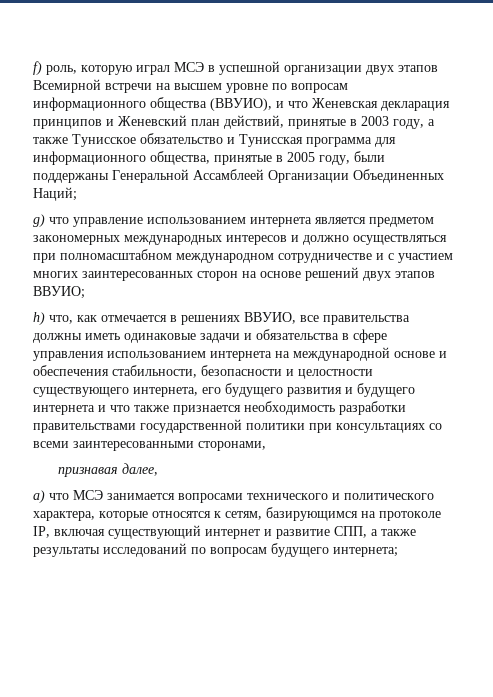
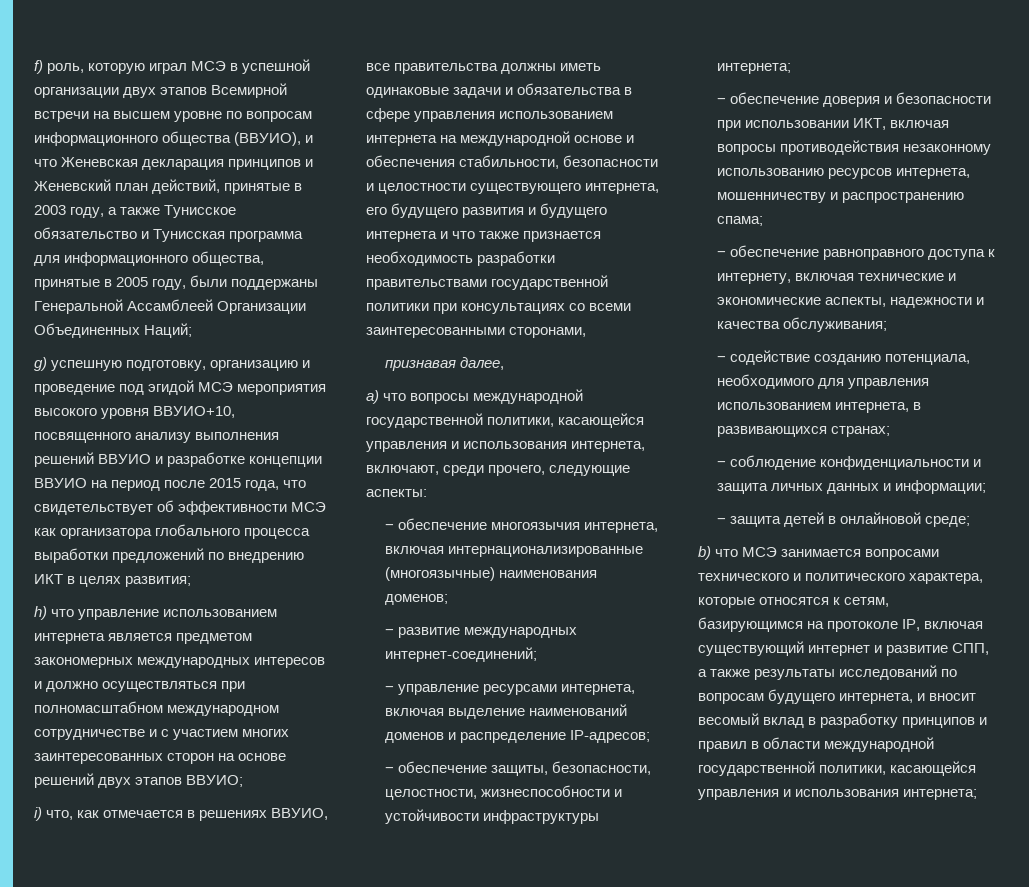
- g) что управление использованием интернета является предметом закономерных международных интересов и должно осуществляться при полномасштабном международном сотрудничестве и с участием многих заинтересованных сторон на основе решений двух этапов ВВУИО;
+ g) успешную подготовку, организацию и проведение под эгидой МСЭ мероприятия высокого уровня ВВУИО+10, посвященного анализу выполнения решений ВВУИО и разработке концепции ВВУИО на период после 2015 года, что свидетельствует об эффективности МСЭ как организатора глобального процесса выработки предложений по внедрению ИКТ в целях развития;
+ h) что управление использованием интернета является предметом закономерных международных интересов и должно осуществляться при полномасштабном международном сотрудничестве и с участием многих заинтересованных сторон на основе решений двух этапов ВВУИО;
- h) что, как отмечается в решениях ВВУИО, все правительства должны иметь одинаковые задачи и обязательства в сфере управления использованием интернета на международной основе и обеспечения стабильности, безопасности и целостности существующего интернета, его будущего развития и будущего интернета и что также признается необходимость разработки правительствами государственной политики при консультациях со всеми заинтересованными сторонами,
+ i) что, как отмечается в решениях ВВУИО, все правительства должны иметь одинаковые задачи и обязательства в сфере управления использованием интернета на международной основе и обеспечения стабильности, безопасности и целостности существующего интернета, его будущего развития и будущего интернета и что также признается необходимость разработки правительствами государственной политики при консультациях со всеми заинтересованными сторонами,
- а) что МСЭ занимается вопросами технического и политического характера, которые относятся к сетям, базирующимся на протоколе IP, включая существующий интернет и развитие СПП, а также результаты исследований по вопросам будущего интернета;
+ а) что вопросы международной государственной политики, касающейся управления и использования интернета, включают, среди прочего, следующие аспекты:
+ − обеспечение многоязычия интернета, включая интернационализированные (многоязычные) наименования доменов;
+ − развитие международных интернет-соединений;
+ − управление ресурсами интернета, включая выделение наименований доменов и распределение IP-адресов;
+ − обеспечение защиты, безопасности, целостности, жизнеспособности и устойчивости инфраструктуры интернета;
+ − обеспечение доверия и безопасности при использовании ИКТ, включая вопросы противодействия незаконному использованию ресурсов интернета, мошенничеству и распространению спама;
+ − обеспечение равноправного доступа к интернету, включая технические и экономические аспекты, надежности и качества обслуживания;
+ − содействие созданию потенциала, необходимого для управления использованием интернета, в развивающихся странах;
+ − соблюдение конфиденциальности и защита личных данных и информации;
+ − защита детей в онлайновой среде;
+ b) что МСЭ занимается вопросами технического и политического характера, которые относятся к сетям, базирующимся на протоколе IP, включая существующий интернет и развитие СПП, а также результаты исследований по вопросам будущего интернета, и вносит весомый вклад в разработку принципов и правил в области международной государственной политики, касающейся управления и использования интернета;

